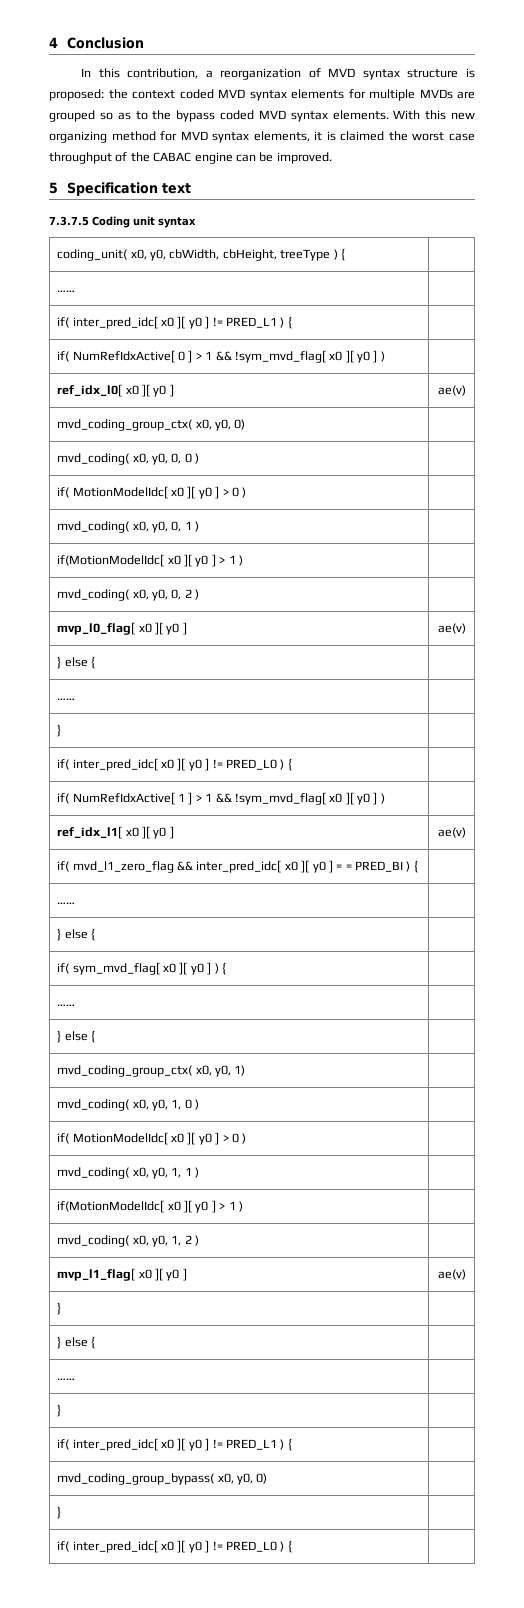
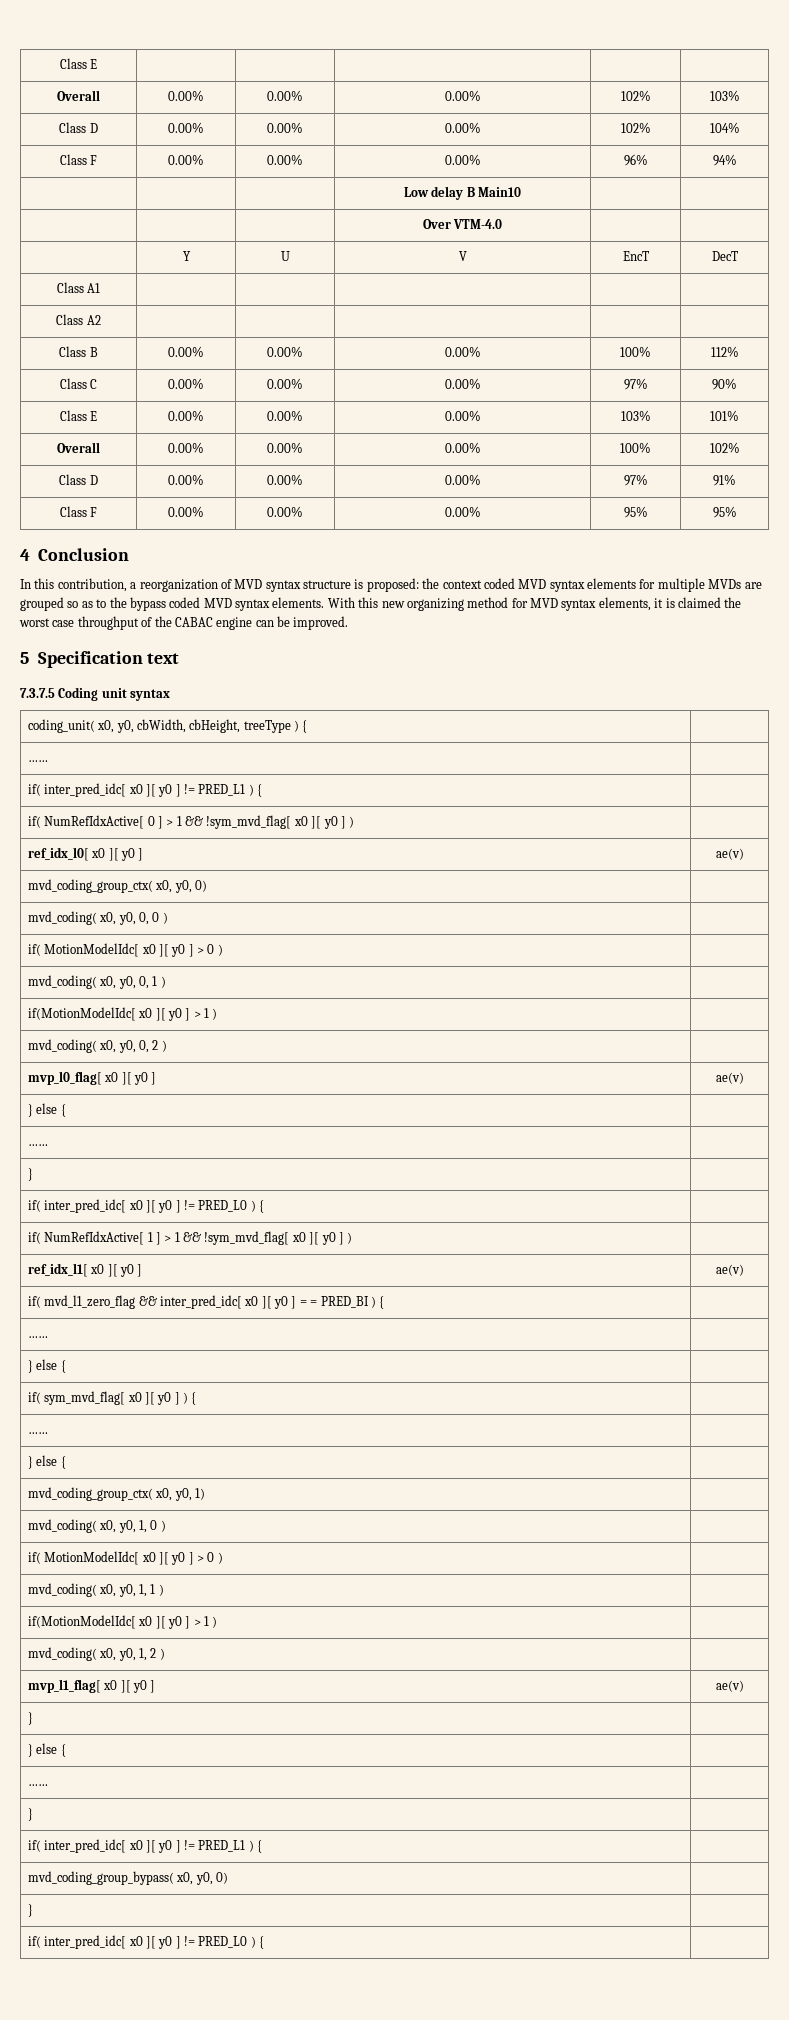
+ Class E | | | | |
+ Overall | 0.00% | 0.00% | 0.00% | 102% | 103%
+ Class D | 0.00% | 0.00% | 0.00% | 102% | 104%
+ Class F | 0.00% | 0.00% | 0.00% | 96% | 94%
+ | | | Low delay B Main10 | |
+ | | | Over VTM-4.0 | |
+ | Y | U | V | EncT | DecT
+ Class A1 | | | | |
+ Class A2 | | | | |
+ Class B | 0.00% | 0.00% | 0.00% | 100% | 112%
+ Class C | 0.00% | 0.00% | 0.00% | 97% | 90%
+ Class E | 0.00% | 0.00% | 0.00% | 103% | 101%
+ Overall | 0.00% | 0.00% | 0.00% | 100% | 102%
+ Class D | 0.00% | 0.00% | 0.00% | 97% | 91%
+ Class F | 0.00% | 0.00% | 0.00% | 95% | 95%

